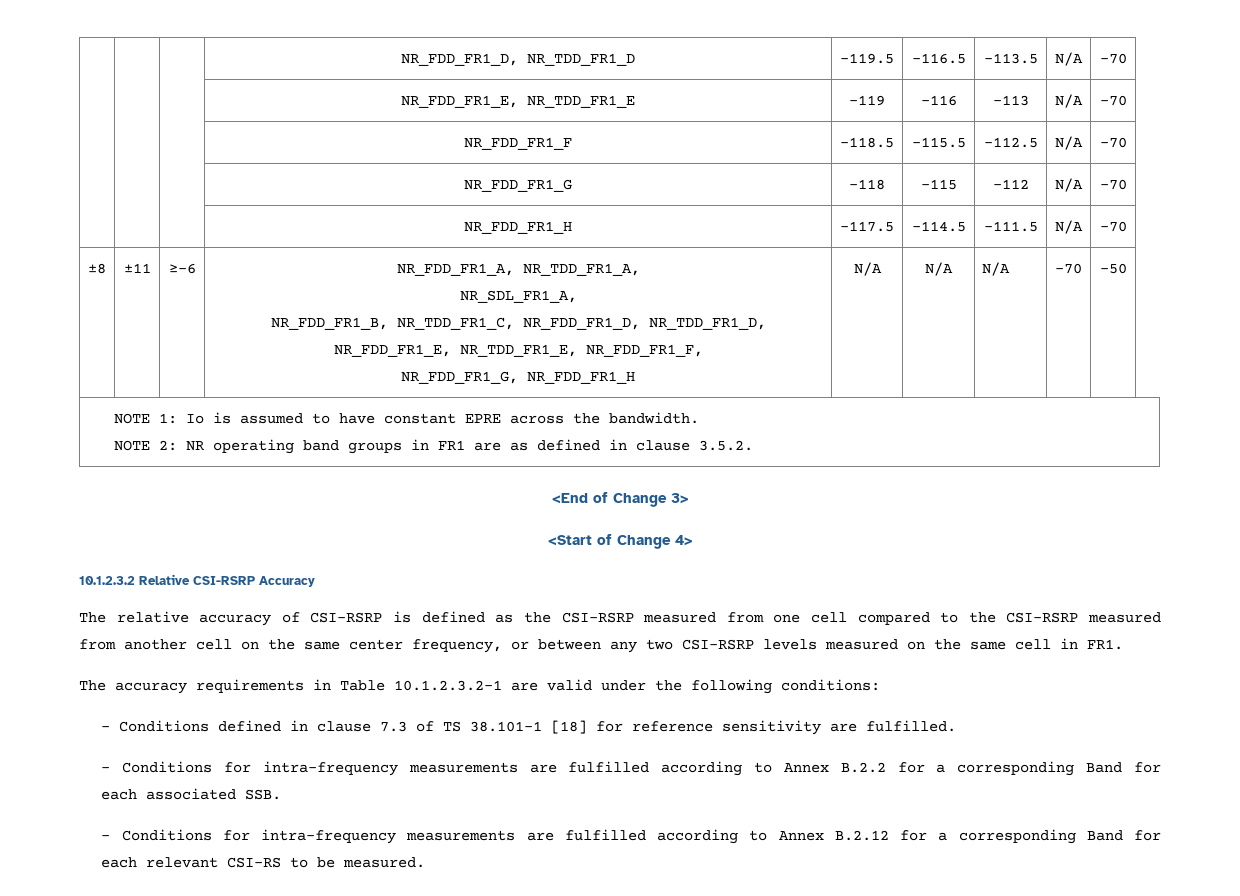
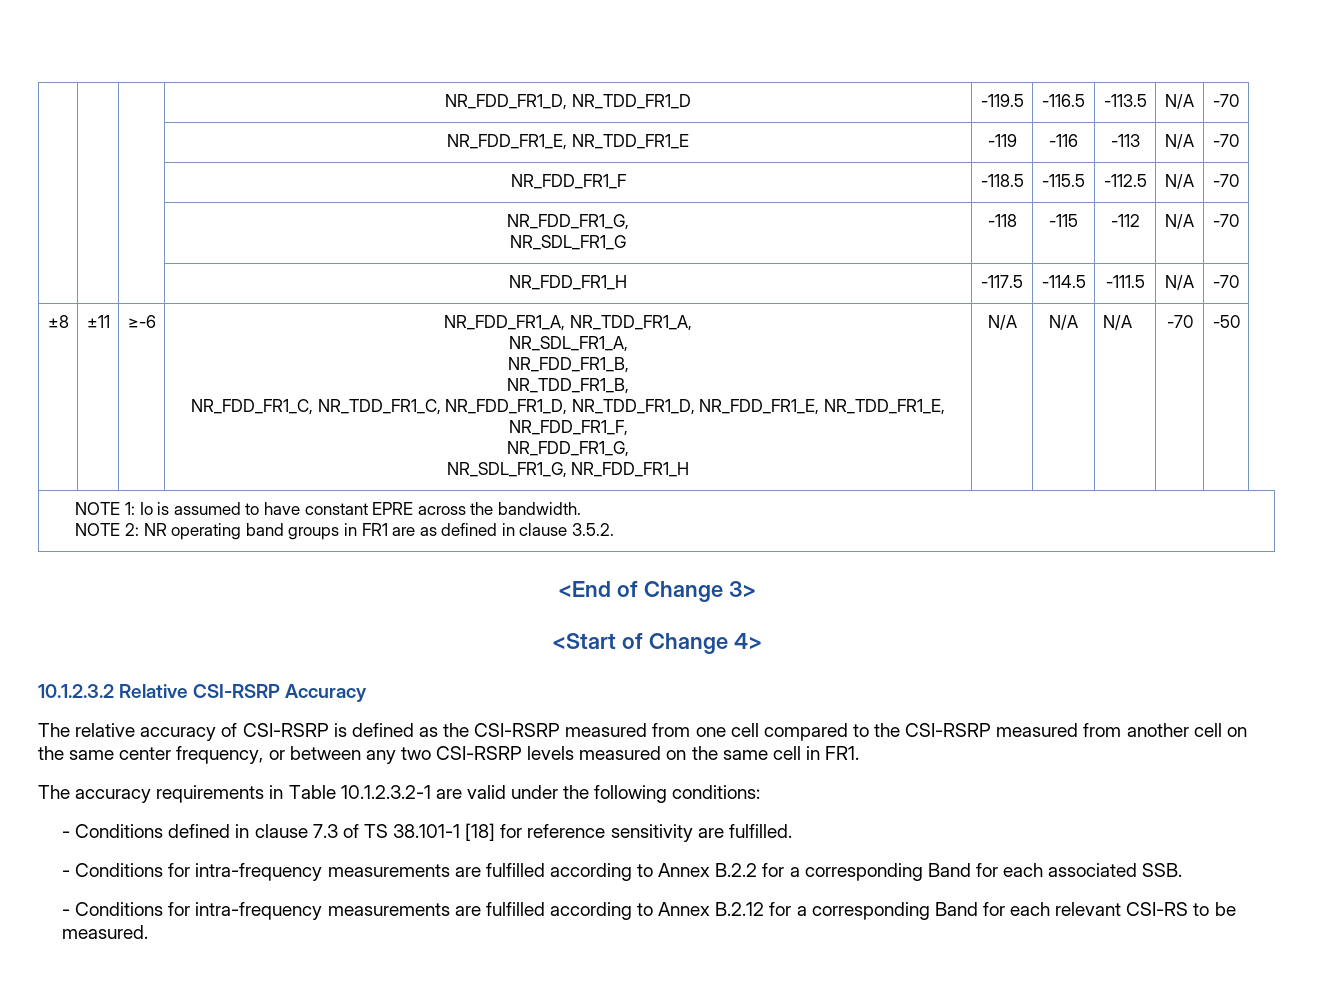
- | | | NR_FDD_FR1_G | -118 | -115 | -112 | N/A | -70
+ | | | NR_FDD_FR1_G,
+ NR_SDL_FR1_G | -118 | -115 | -112 | N/A | -70
  ±8 | ±11 | ≥-6 | NR_FDD_FR1_A, NR_TDD_FR1_A,
  NR_SDL_FR1_A,
- NR_FDD_FR1_B, NR_TDD_FR1_C, NR_FDD_FR1_D, NR_TDD_FR1_D, NR_FDD_FR1_E, NR_TDD_FR1_E, NR_FDD_FR1_F,
- NR_FDD_FR1_G, NR_FDD_FR1_H | N/A | N/A | N/A | -70 | -50
+ NR_FDD_FR1_B,
+ NR_TDD_FR1_B,
+ NR_FDD_FR1_C, NR_TDD_FR1_C, NR_FDD_FR1_D, NR_TDD_FR1_D, NR_FDD_FR1_E, NR_TDD_FR1_E, NR_FDD_FR1_F,
+ NR_FDD_FR1_G,
+ NR_SDL_FR1_G, NR_FDD_FR1_H | N/A | N/A | N/A | -70 | -50

